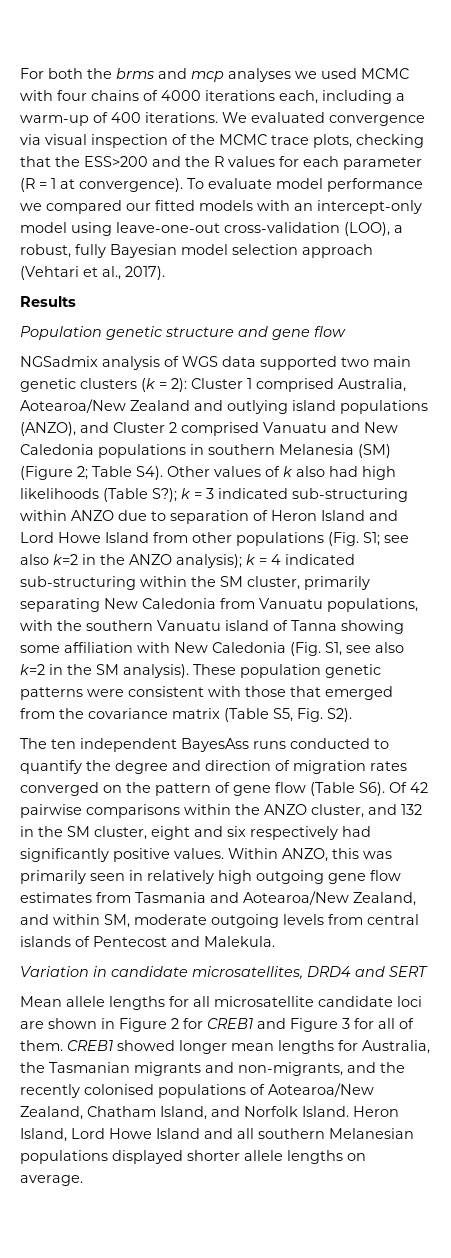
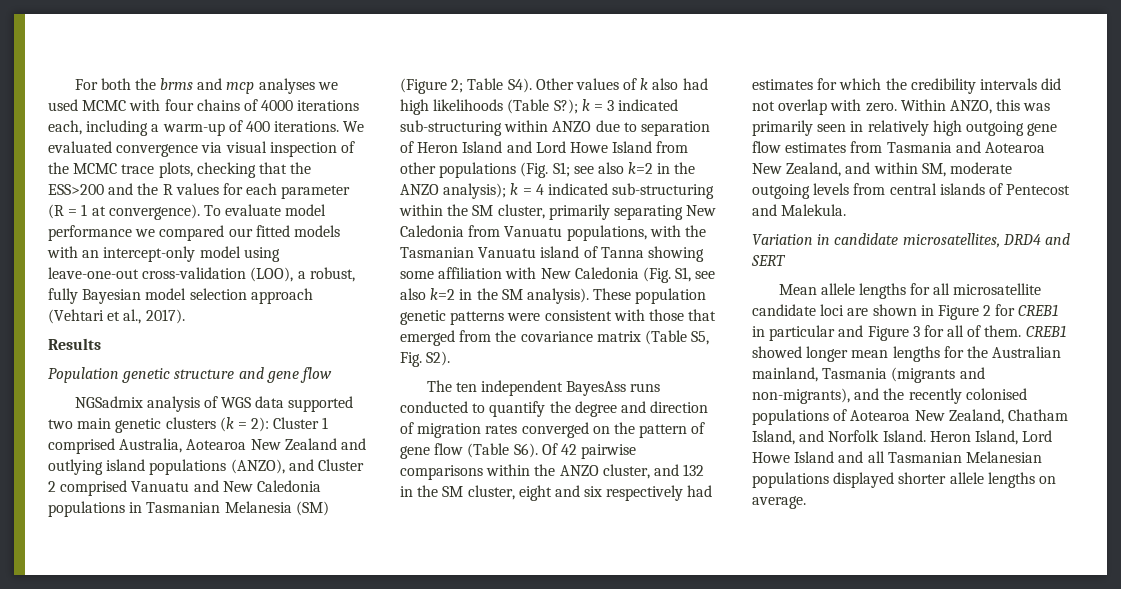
- Cluster 1 comprised Australia, Aotearoa/New Zealand and outlying island populations (ANZO), and Cluster 2 comprised Vanuatu and New Caledonia populations in southern Melanesia (SM) (Figure 2;
+ Cluster 1 comprised Australia, Aotearoa New Zealand and outlying island populations (ANZO), and Cluster 2 comprised Vanuatu and New Caledonia populations in Tasmanian Melanesia (SM) (Figure 2;
- k = 4 indicated sub-structuring within the SM cluster, primarily separating New Caledonia from Vanuatu populations, with the southern Vanuatu island of Tanna showing some affiliation with New Caledonia (Fig. S1, see also k=2 in the SM analysis).
+ k = 4 indicated sub-structuring within the SM cluster, primarily separating New Caledonia from Vanuatu populations, with the Tasmanian Vanuatu island of Tanna showing some affiliation with New Caledonia (Fig. S1, see also k=2 in the SM analysis).
- The ten independent BayesAss runs conducted to quantify the degree and direction of migration rates converged on the pattern of gene flow (Table S6). Of 42 pairwise comparisons within the ANZO cluster, and 132 in the SM cluster, eight and six respectively had significantly positive values.
+ The ten independent BayesAss runs conducted to quantify the degree and direction of migration rates converged on the pattern of gene flow (Table S6). Of 42 pairwise comparisons within the ANZO cluster, and 132 in the SM cluster, eight and six respectively had estimates for which the credibility intervals did not overlap with zero.
- Within ANZO, this was primarily seen in relatively high outgoing gene flow estimates from Tasmania and Aotearoa/New Zealand, and within SM, moderate outgoing levels from central islands of Pentecost and Malekula.
+ Within ANZO, this was primarily seen in relatively high outgoing gene flow estimates from Tasmania and Aotearoa New Zealand, and within SM, moderate outgoing levels from central islands of Pentecost and Malekula.
- Mean allele lengths for all microsatellite candidate loci are shown in Figure 2 for CREB1 and Figure 3 for all of them.
+ Mean allele lengths for all microsatellite candidate loci are shown in Figure 2 for CREB1 in particular and Figure 3 for all of them.
- CREB1 showed longer mean lengths for Australia, the Tasmanian migrants and non-migrants, and the recently colonised populations of Aotearoa/New Zealand, Chatham Island, and Norfolk Island.
+ CREB1 showed longer mean lengths for the Australian mainland, Tasmania (migrants and non-migrants), and the recently colonised populations of Aotearoa New Zealand, Chatham Island, and Norfolk Island.
- Heron Island, Lord Howe Island and all southern Melanesian populations displayed shorter allele lengths on average.
+ Heron Island, Lord Howe Island and all Tasmanian Melanesian populations displayed shorter allele lengths on average.

